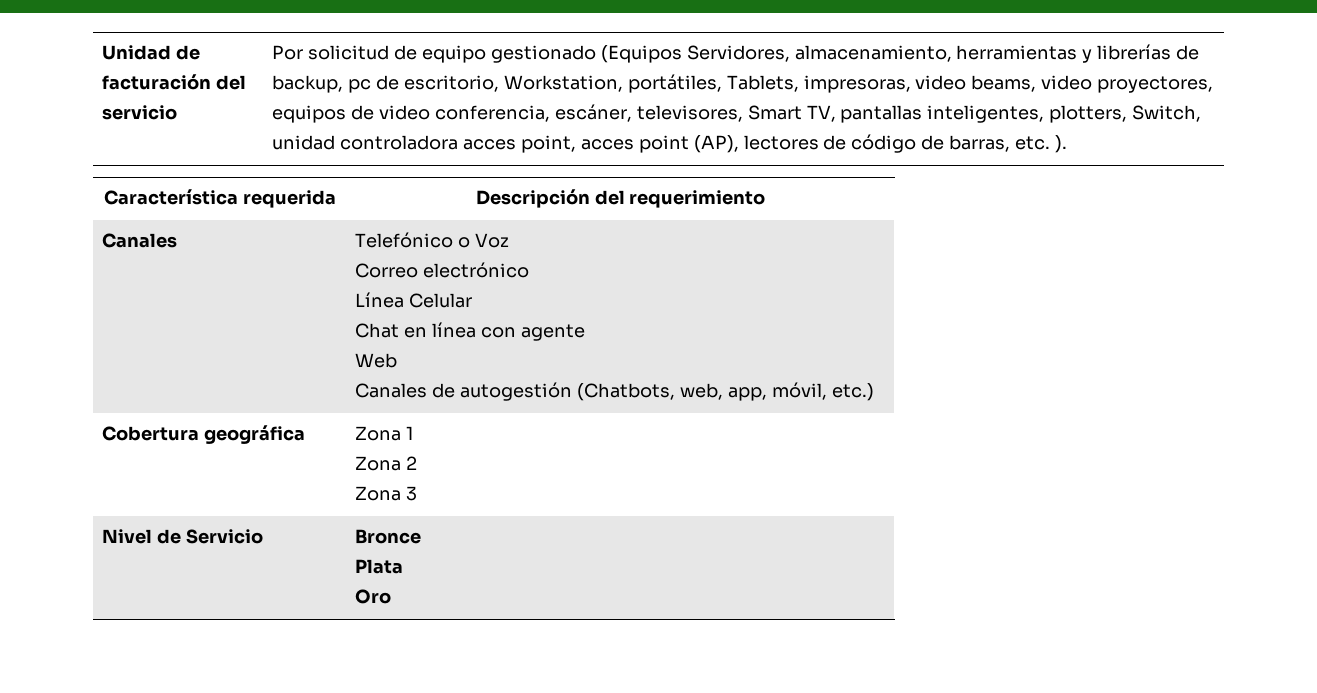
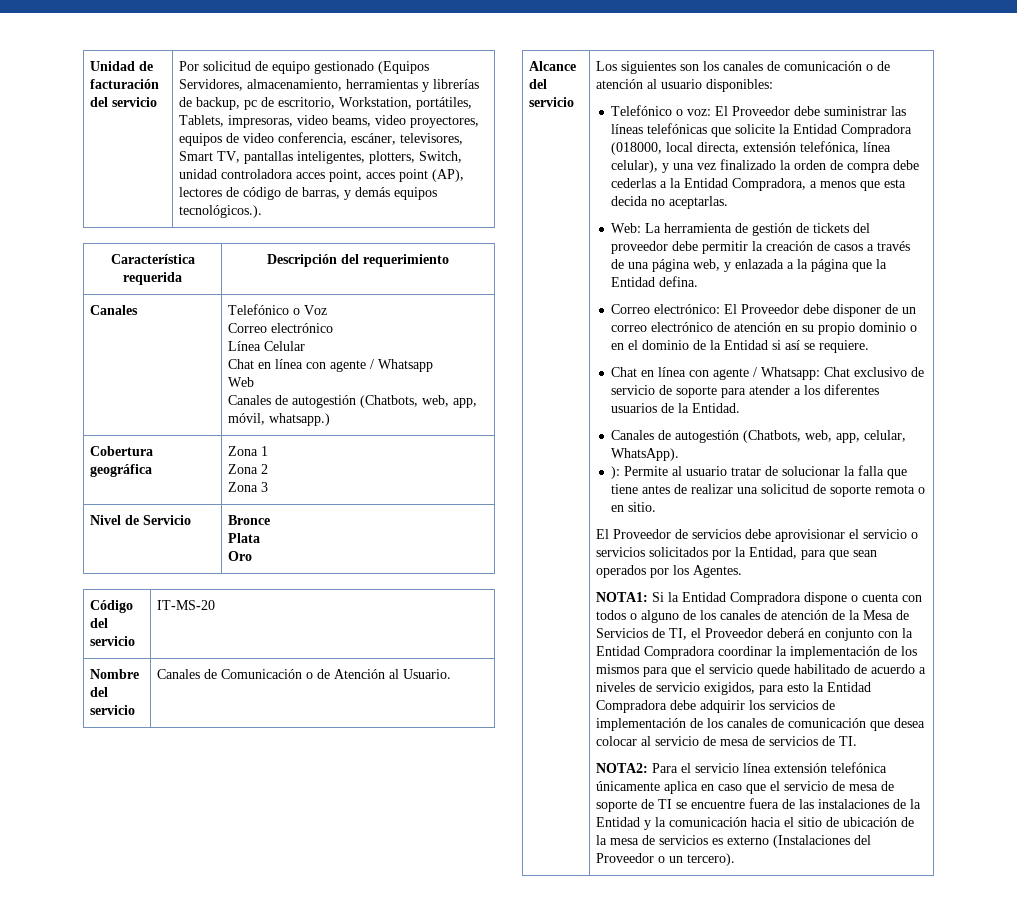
- Por solicitud de equipo gestionado (Equipos Servidores, almacenamiento, herramientas y librerías de backup, pc de escritorio, Workstation, portátiles, Tablets, impresoras, video beams, video proyectores, equipos de video conferencia, escáner, televisores, Smart TV, pantallas inteligentes, plotters, Switch, unidad controladora acces point, acces point (AP), lectores de código de barras, etc. ).
+ Por solicitud de equipo gestionado (Equipos Servidores, almacenamiento, herramientas y librerías de backup, pc de escritorio, Workstation, portátiles, Tablets, impresoras, video beams, video proyectores, equipos de video conferencia, escáner, televisores, Smart TV, pantallas inteligentes, plotters, Switch, unidad controladora acces point, acces point (AP), lectores de código de barras, y demás equipos tecnológicos.).
  Canales | Telefónico o Voz
  Correo electrónico
  Línea Celular
- Chat en línea con agente
+ Chat en línea con agente / Whatsapp
  Web
- Canales de autogestión (Chatbots, web, app, móvil, etc.)
+ Canales de autogestión (Chatbots, web, app, móvil, whatsapp.)
+ Código del servicio | IT-MS-20
+ Nombre del servicio | Canales de Comunicación o de Atención al Usuario.
+ Alcance del servicio | Los siguientes son los canales de comunicación o de atención al usuario disponibles:
+ Telefónico o voz: El Proveedor debe suministrar las líneas telefónicas que solicite la Entidad Compradora (018000, local directa, extensión telefónica, línea celular), y una vez finalizado la orden de compra debe cederlas a la Entidad Compradora, a menos que esta decida no aceptarlas.
+ Web: La herramienta de gestión de tickets del proveedor debe permitir la creación de casos a través de una página web, y enlazada a la página que la Entidad defina.
+ Correo electrónico: El Proveedor debe disponer de un correo electrónico de atención en su propio dominio o en el dominio de la Entidad si así se requiere.
+ Chat en línea con agente / Whatsapp: Chat exclusivo de servicio de soporte para atender a los diferentes usuarios de la Entidad.
+ Canales de autogestión (Chatbots, web, app, celular, WhatsApp).
+ ): Permite al usuario tratar de solucionar la falla que tiene antes de realizar una solicitud de soporte remota o en sitio.
+ El Proveedor de servicios debe aprovisionar el servicio o servicios solicitados por la Entidad, para que sean operados por los Agentes.
+ NOTA1: Si la Entidad Compradora dispone o cuenta con todos o alguno de los canales de atención de la Mesa de Servicios de TI, el Proveedor deberá en conjunto con la Entidad Compradora coordinar la implementación de los mismos para que el servicio quede habilitado de acuerdo a niveles de servicio exigidos, para esto la Entidad Compradora debe adquirir los servicios de implementación de los canales de comunicación que desea colocar al servicio de mesa de servicios de TI.
+ NOTA2: Para el servicio línea extensión telefónica únicamente aplica en caso que el servicio de mesa de soporte de TI se encuentre fuera de las instalaciones de la Entidad y la comunicación hacia el sitio de ubicación de la mesa de servicios es externo (Instalaciones del Proveedor o un tercero).

